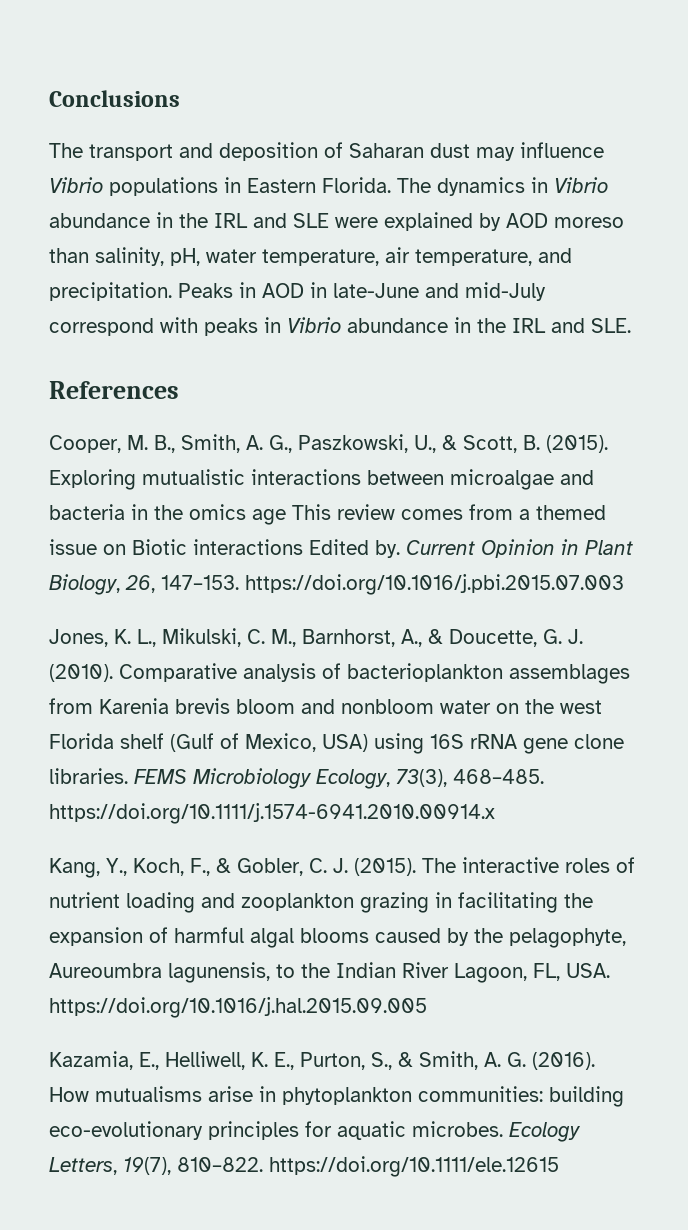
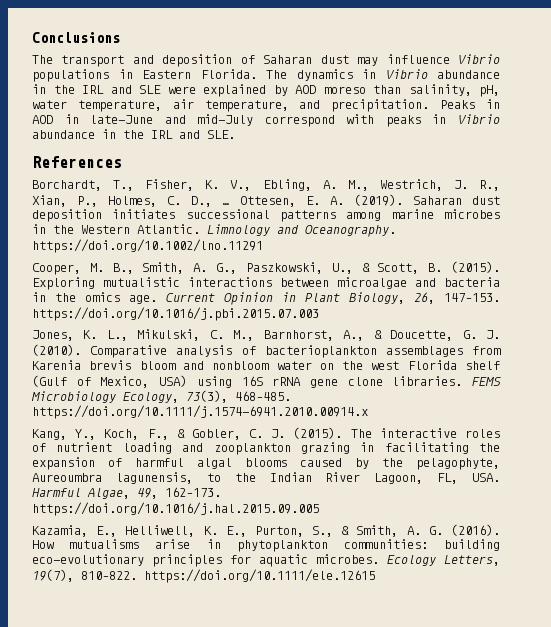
+ Borchardt, T., Fisher, K. V., Ebling, A. M., Westrich, J. R., Xian, P., Holmes, C. D., … Ottesen, E. A. (2019). Saharan dust deposition initiates successional patterns among marine microbes in the Western Atlantic. Limnology and Oceanography. https://doi.org/10.1002/lno.11291
- Exploring mutualistic interactions between microalgae and bacteria in the omics age This review comes from a themed issue on Biotic interactions Edited by.
+ Exploring mutualistic interactions between microalgae and bacteria in the omics age.
- The interactive roles of nutrient loading and zooplankton grazing in facilitating the expansion of harmful algal blooms caused by the pelagophyte, Aureoumbra lagunensis, to the Indian River Lagoon, FL, USA. https://doi.org/10.1016/j.hal.2015.09.005
+ The interactive roles of nutrient loading and zooplankton grazing in facilitating the expansion of harmful algal blooms caused by the pelagophyte, Aureoumbra lagunensis, to the Indian River Lagoon, FL, USA. Harmful Algae, 49, 162–173. https://doi.org/10.1016/j.hal.2015.09.005

